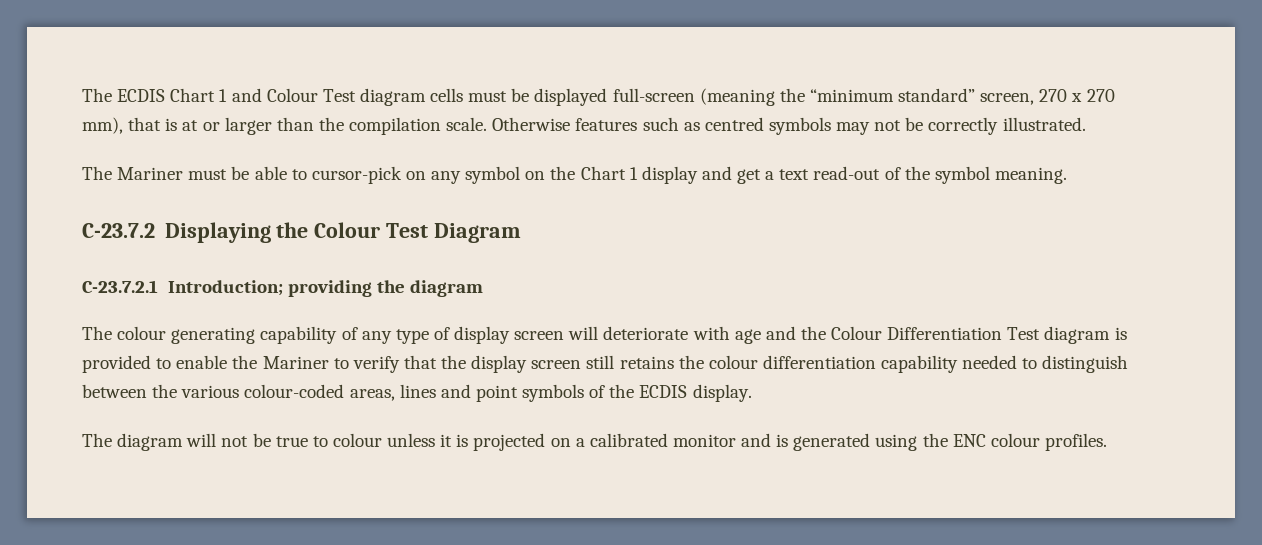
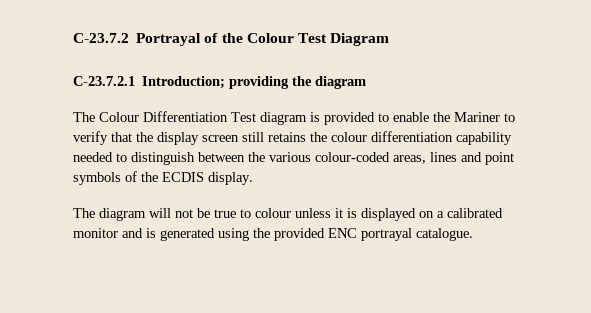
- The ECDIS Chart 1 and Colour Test diagram cells must be displayed full-screen (meaning the “minimum standard” screen, 270 x 270 mm), that is at or larger than the compilation scale. Otherwise features such as centred symbols may not be correctly illustrated.
- The Mariner must be able to cursor-pick on any symbol on the Chart 1 display and get a text read-out of the symbol meaning.
- C-23.7.2 Displaying the Colour Test Diagram
+ C-23.7.2 Portrayal of the Colour Test Diagram
- The colour generating capability of any type of display screen will deteriorate with age and the Colour Differentiation Test diagram is provided to enable the Mariner to verify that the display screen still retains the colour differentiation capability needed to distinguish between the various colour-coded areas, lines and point symbols of the ECDIS display.
+ The Colour Differentiation Test diagram is provided to enable the Mariner to verify that the display screen still retains the colour differentiation capability needed to distinguish between the various colour-coded areas, lines and point symbols of the ECDIS display.
- The diagram will not be true to colour unless it is projected on a calibrated monitor and is generated using the ENC colour profiles.
+ The diagram will not be true to colour unless it is displayed on a calibrated monitor and is generated using the provided ENC portrayal catalogue.

